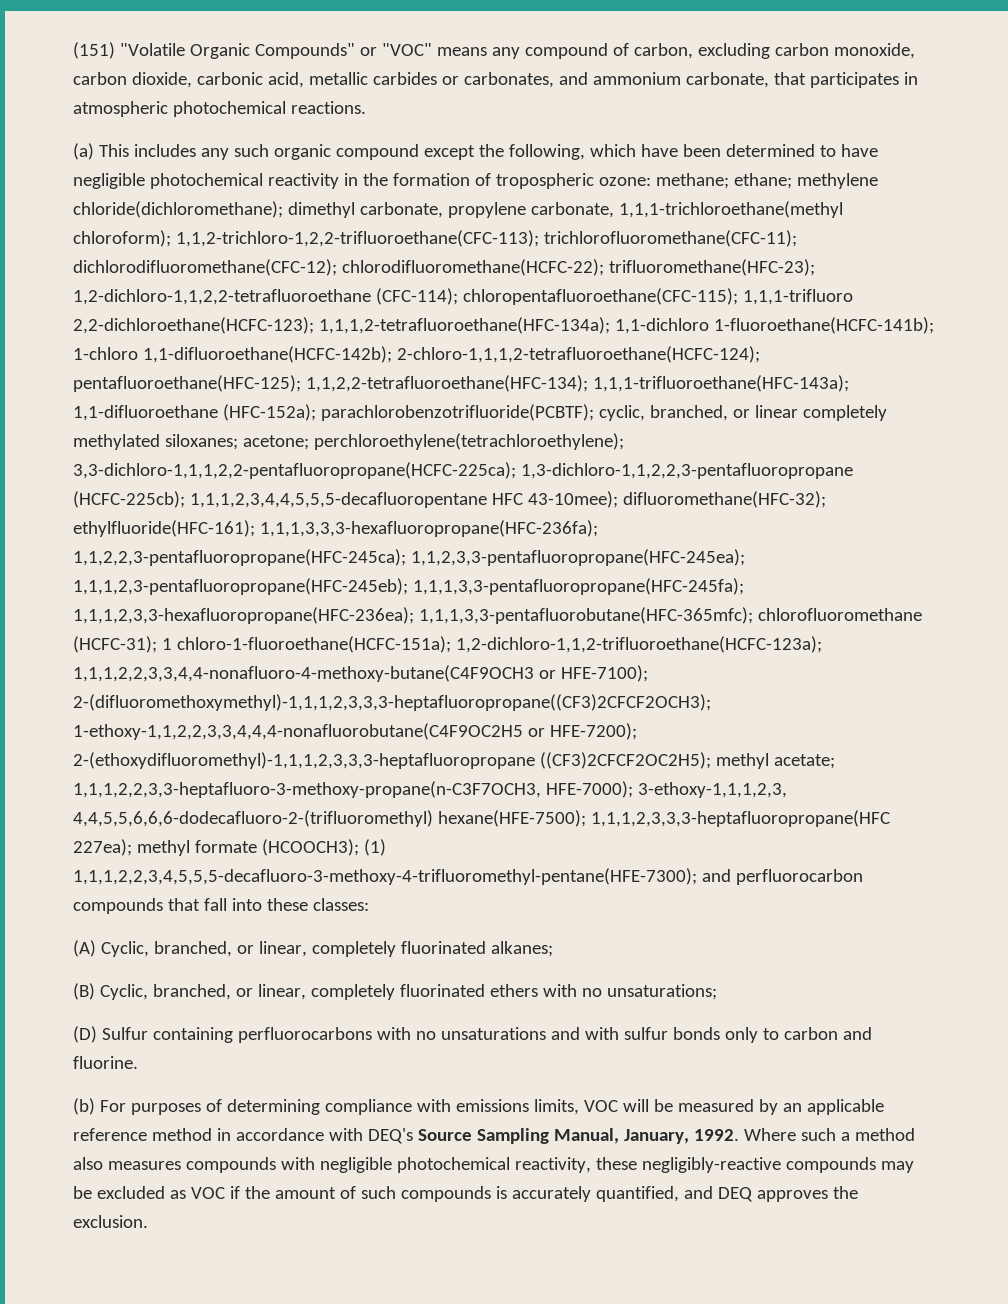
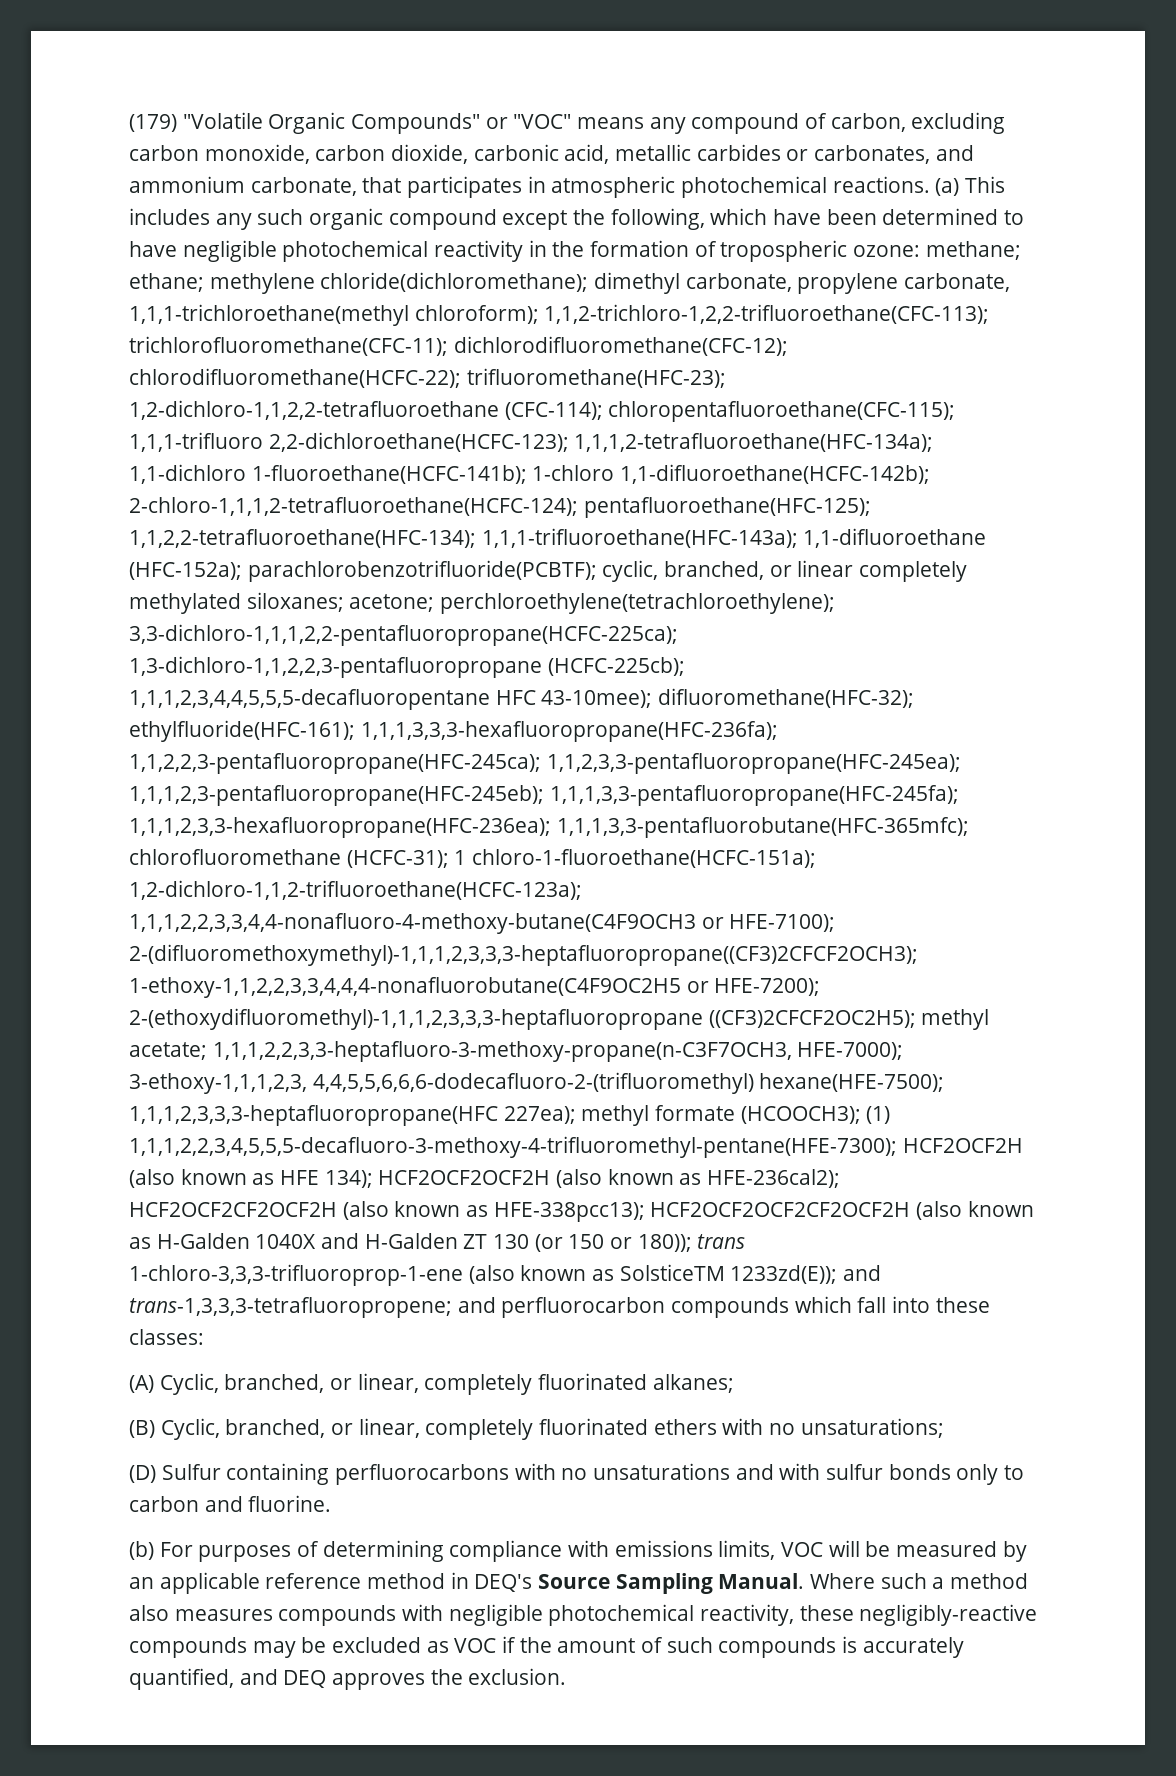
- (151) "Volatile Organic Compounds" or "VOC" means any compound of carbon, excluding carbon monoxide, carbon dioxide, carbonic acid, metallic carbides or carbonates, and ammonium carbonate, that participates in atmospheric photochemical reactions.
- (a) This includes any such organic compound except the following, which have been determined to have negligible photochemical reactivity in the formation of tropospheric ozone:
+ (179) "Volatile Organic Compounds" or "VOC" means any compound of carbon, excluding carbon monoxide, carbon dioxide, carbonic acid, metallic carbides or carbonates, and ammonium carbonate, that participates in atmospheric photochemical reactions. (a) This includes any such organic compound except the following, which have been determined to have negligible photochemical reactivity in the formation of tropospheric ozone:
+ HCF2OCF2H (also known as HFE 134); HCF2OCF2OCF2H (also known as HFE-236cal2); HCF2OCF2CF2OCF2H (also known as HFE-338pcc13); HCF2OCF2OCF2CF2OCF2H (also known as H-Galden 1040X and H-Galden ZT 130 (or 150 or 180)); trans 1-chloro-3,3,3-trifluoroprop-1-ene (also known as SolsticeTM 1233zd(E)); and trans-1,3,3,3-tetrafluoropropene;
- and perfluorocarbon compounds that fall into these classes:
+ and perfluorocarbon compounds which fall into these classes:
- (b) For purposes of determining compliance with emissions limits, VOC will be measured by an applicable reference method in accordance with DEQ's Source Sampling Manual, January, 1992.
+ (b) For purposes of determining compliance with emissions limits, VOC will be measured by an applicable reference method in DEQ's Source Sampling Manual.

